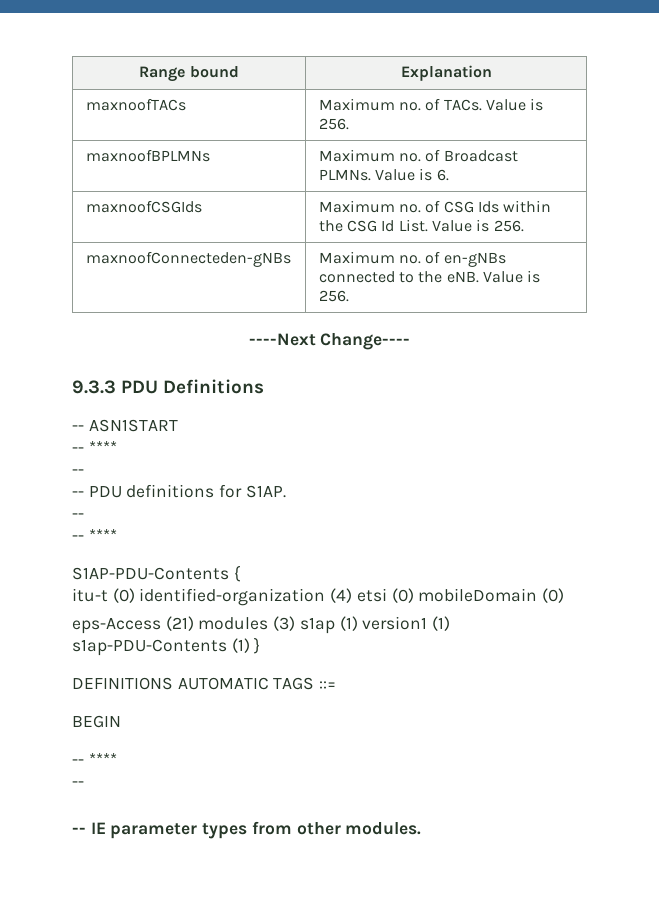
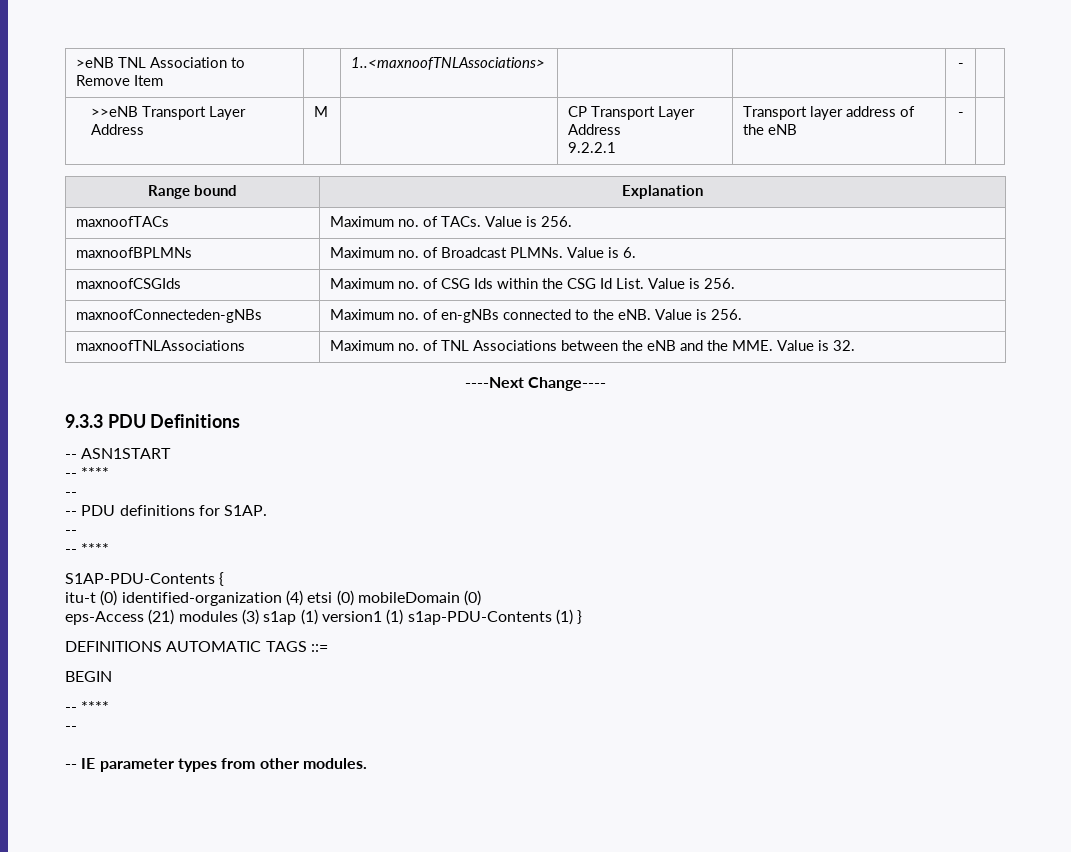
+ >eNB TNL Association to Remove Item | | 1..<maxnoofTNLAssociations> | | | - |
+ >>eNB Transport Layer Address | M | | CP Transport Layer Address
+ 9.2.2.1 | Transport layer address of the eNB | - |
+ maxnoofTNLAssociations | Maximum no. of TNL Associations between the eNB and the MME. Value is 32.

